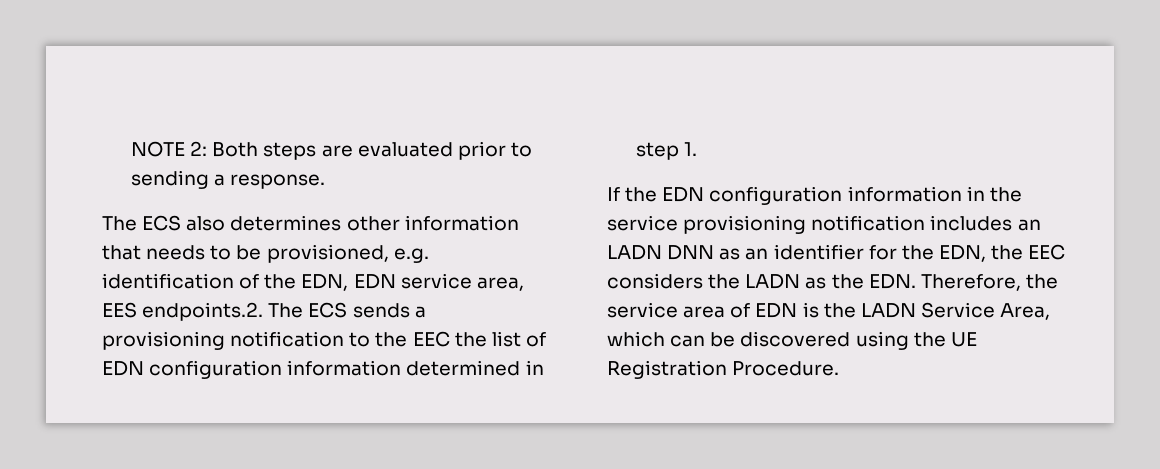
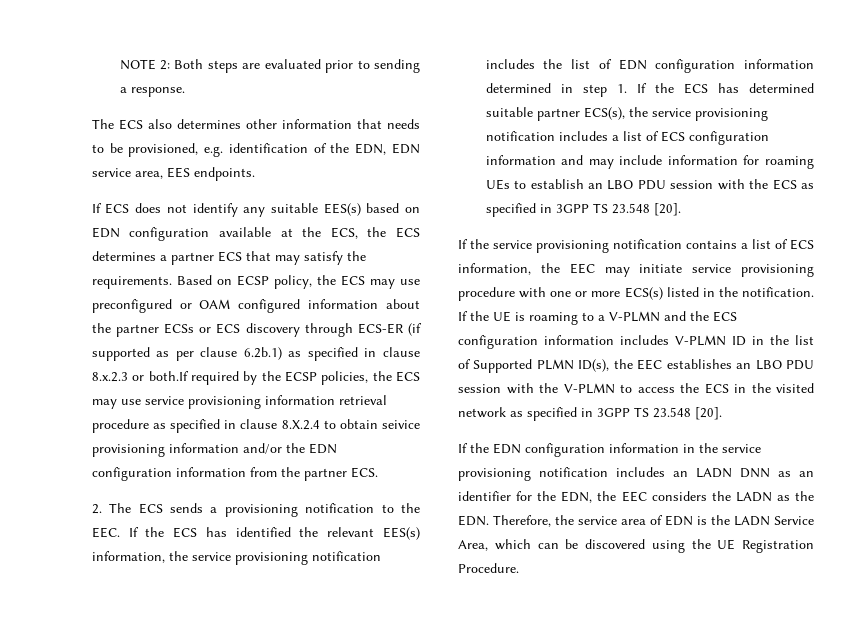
- The ECS also determines other information that needs to be provisioned, e.g. identification of the EDN, EDN service area, EES endpoints.2. The ECS sends a provisioning notification to the EEC the list of EDN configuration information determined in step 1.
+ The ECS also determines other information that needs to be provisioned, e.g. identification of the EDN, EDN service area, EES endpoints.
+ If ECS does not identify any suitable EES(s) based on EDN configuration available at the ECS, the ECS determines a partner ECS that may satisfy the requirements. Based on ECSP policy, the ECS may use preconfigured or OAM configured information about the partner ECSs or ECS discovery through ECS-ER (if supported as per clause 6.2b.1) as specified in clause 8.x.2.3 or both.If required by the ECSP policies, the ECS may use service provisioning information retrieval procedure as specified in clause 8.X.2.4 to obtain seivice provisioning information and/or the EDN configuration information from the partner ECS.
+ 2. The ECS sends a provisioning notification to the EEC. If the ECS has identified the relevant EES(s) information, the service provisioning notification includes the list of EDN configuration information determined in step 1. If the ECS has determined suitable partner ECS(s), the service provisioning notification includes a list of ECS configuration information and may include information for roaming UEs to establish an LBO PDU session with the ECS as specified in 3GPP TS 23.548 [20].
+ If the service provisioning notification contains a list of ECS information, the EEC may initiate service provisioning procedure with one or more ECS(s) listed in the notification. If the UE is roaming to a V-PLMN and the ECS configuration information includes V-PLMN ID in the list of Supported PLMN ID(s), the EEC establishes an LBO PDU session with the V-PLMN to access the ECS in the visited network as specified in 3GPP TS 23.548 [20].

